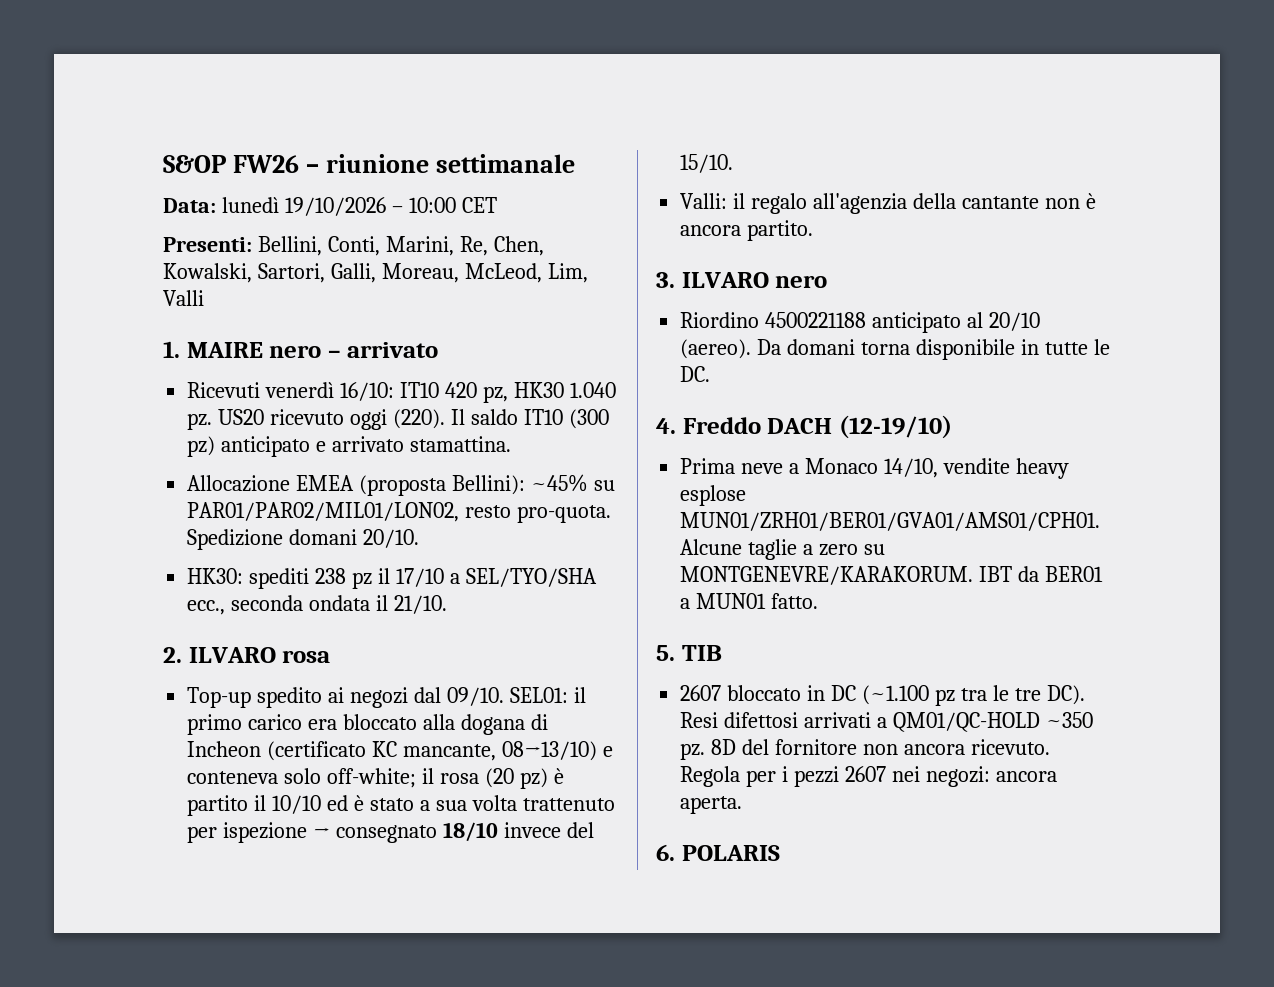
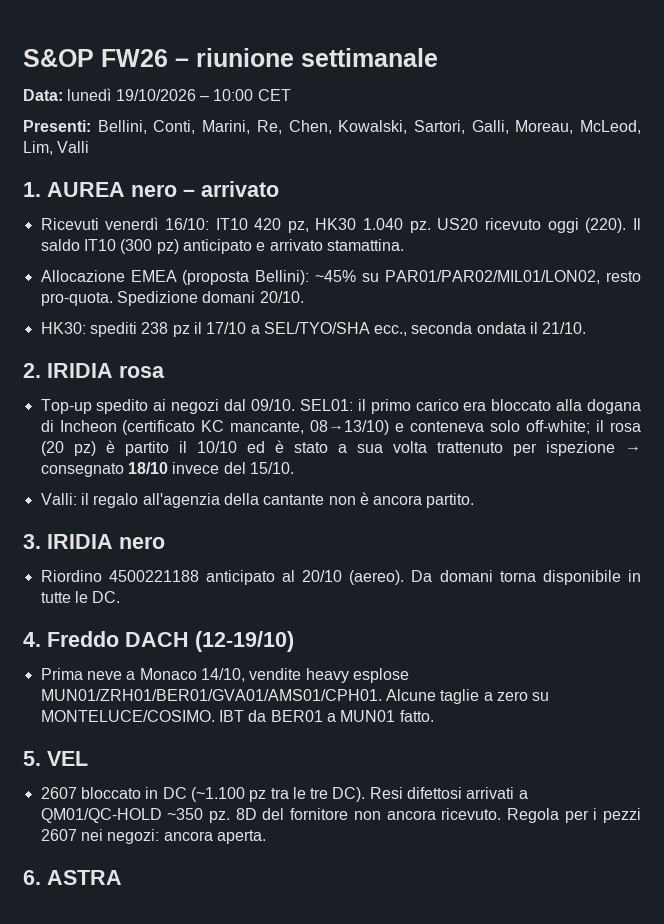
- 1. MAIRE nero – arrivato
+ 1. AUREA nero – arrivato
- 2. ILVARO rosa
+ 2. IRIDIA rosa
- 3. ILVARO nero
+ 3. IRIDIA nero
- Alcune taglie a zero su MONTGENEVRE/KARAKORUM.
+ Alcune taglie a zero su MONTELUCE/COSIMO.
- 5. TIB
+ 5. VEL
- 6. POLARIS
+ 6. ASTRA

